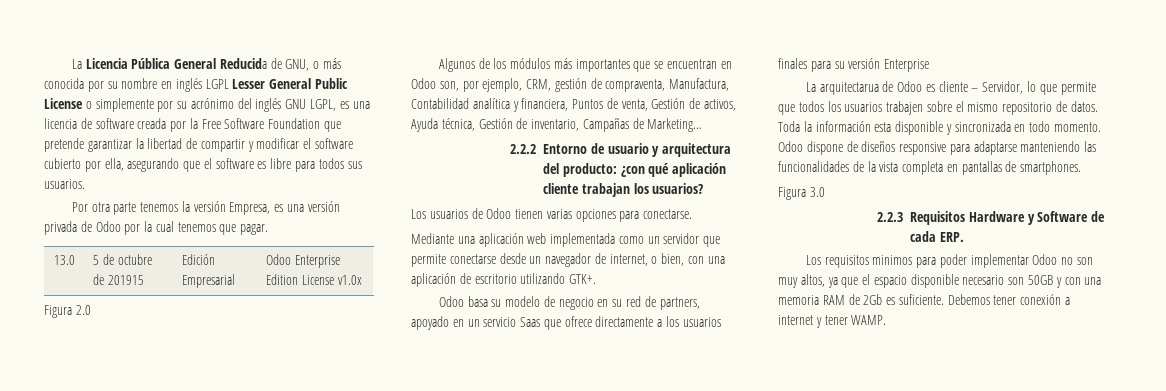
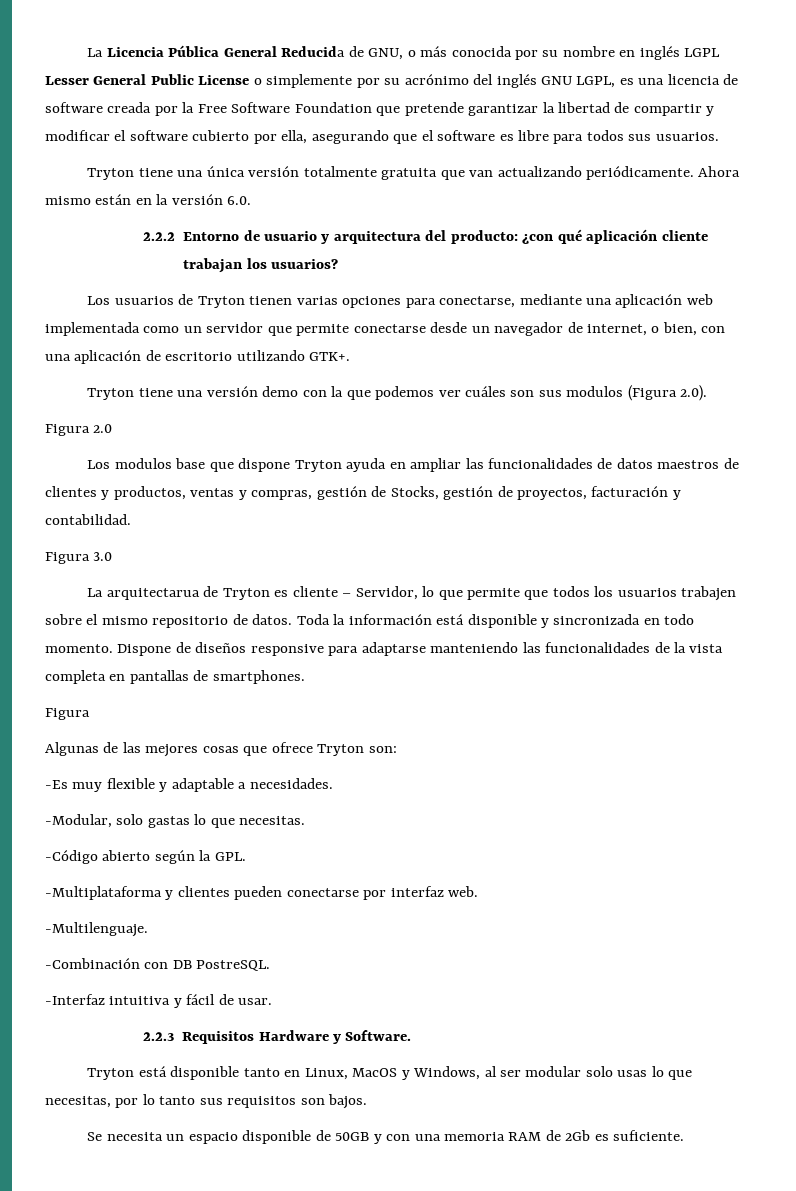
- Por otra parte tenemos la versión Empresa, es una versión privada de Odoo por la cual tenemos que pagar.
- 13.0 | 5 de octubre de 201915 | Edición Empresarial | Odoo Enterprise Edition License v1.0x
- Figura 2.0
- Algunos de los módulos más importantes que se encuentran en Odoo son, por ejemplo, CRM, gestión de compraventa, Manufactura, Contabilidad analítica y financiera, Puntos de venta, Gestión de activos, Ayuda técnica, Gestión de inventario, Campañas de Marketing…
+ Tryton tiene una única versión totalmente gratuita que van actualizando periódicamente. Ahora mismo están en la versión 6.0.
- Los usuarios de Odoo tienen varias opciones para conectarse.
- Mediante una aplicación web implementada como un servidor que permite conectarse desde un navegador de internet, o bien, con una aplicación de escritorio utilizando GTK+.
+ Los usuarios de Tryton tienen varias opciones para conectarse, mediante una aplicación web implementada como un servidor que permite conectarse desde un navegador de internet, o bien, con una aplicación de escritorio utilizando GTK+.
- Odoo basa su modelo de negocio en su red de partners, apoyado en un servicio Saas que ofrece directamente a los usuarios finales para su versión Enterprise
+ Tryton tiene una versión demo con la que podemos ver cuáles son sus modulos (Figura 2.0).
+ Figura 2.0
+ Los modulos base que dispone Tryton ayuda en ampliar las funcionalidades de datos maestros de clientes y productos, ventas y compras, gestión de Stocks, gestión de proyectos, facturación y contabilidad.
+ Figura 3.0
- La arquitectarua de Odoo es cliente – Servidor, lo que permite que todos los usuarios trabajen sobre el mismo repositorio de datos.
+ La arquitectarua de Tryton es cliente – Servidor, lo que permite que todos los usuarios trabajen sobre el mismo repositorio de datos.
- Toda la información esta disponible y sincronizada en todo momento.
+ Toda la información está disponible y sincronizada en todo momento.
- Odoo dispone de diseños responsive para adaptarse manteniendo las funcionalidades de la vista completa en pantallas de smartphones.
- Figura 3.0
- 2.2.3 Requisitos Hardware y Software de cada ERP.
- Los requisitos minimos para poder implementar Odoo no son muy altos, ya que el espacio disponible necesario son 50GB y con una memoria RAM de 2Gb es suficiente. Debemos tener conexión a internet y tener WAMP.
+ Dispone de diseños responsive para adaptarse manteniendo las funcionalidades de la vista completa en pantallas de smartphones.
+ Figura
+ Algunas de las mejores cosas que ofrece Tryton son:
+ -Es muy flexible y adaptable a necesidades.
+ -Modular, solo gastas lo que necesitas.
+ -Código abierto según la GPL.
+ -Multiplataforma y clientes pueden conectarse por interfaz web.
+ -Multilenguaje.
+ -Combinación con DB PostreSQL.
+ -Interfaz intuitiva y fácil de usar.
+ 2.2.3 Requisitos Hardware y Software.
+ Tryton está disponible tanto en Linux, MacOS y Windows, al ser modular solo usas lo que necesitas, por lo tanto sus requisitos son bajos.
+ Se necesita un espacio disponible de 50GB y con una memoria RAM de 2Gb es suficiente.

